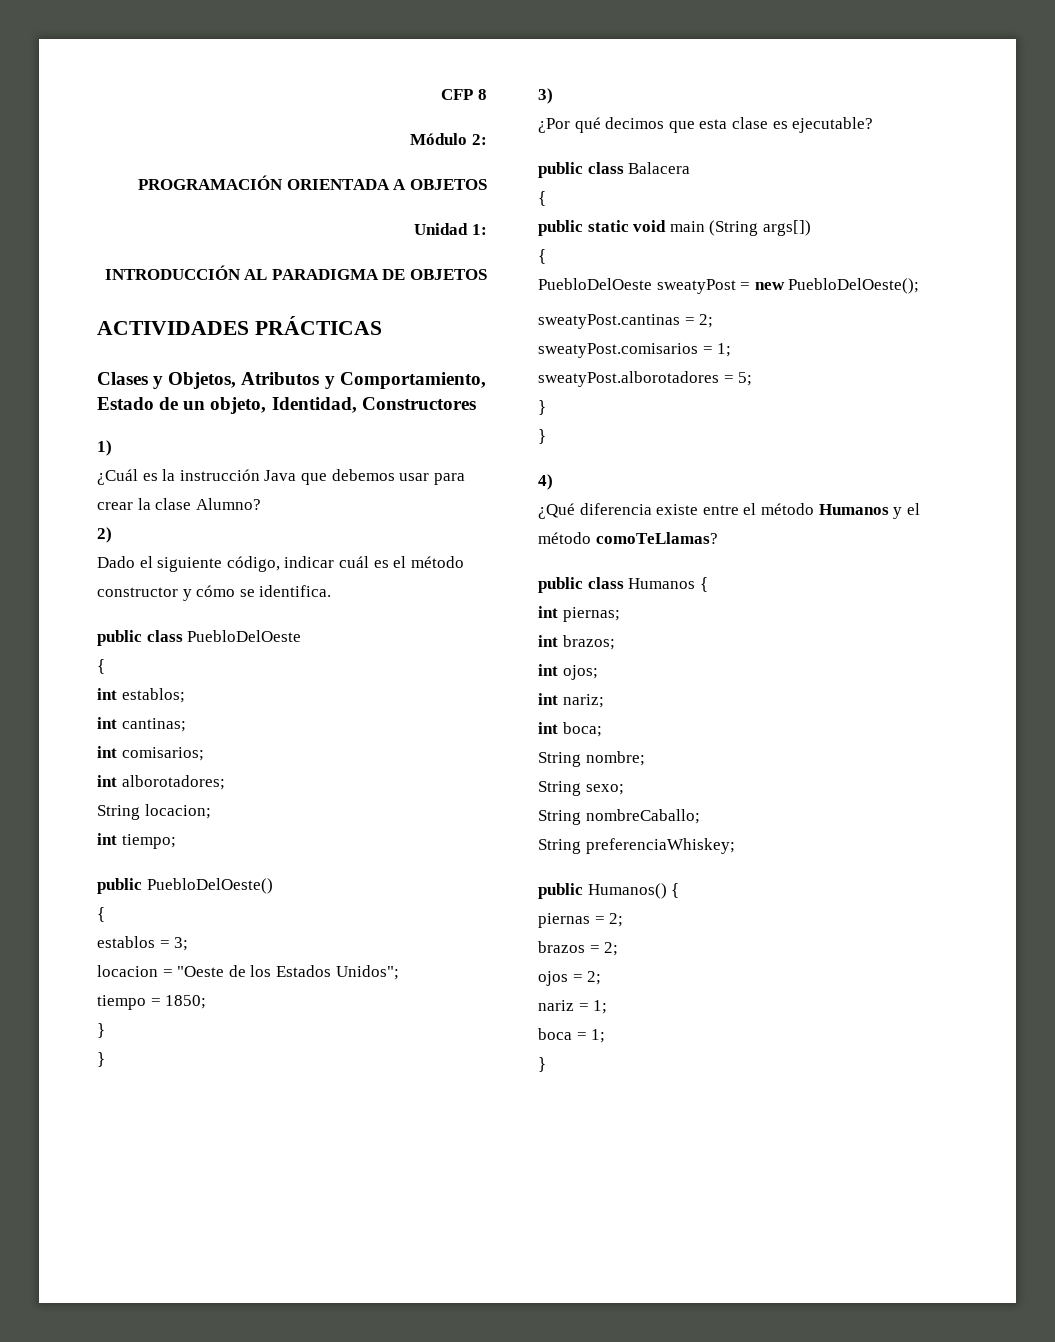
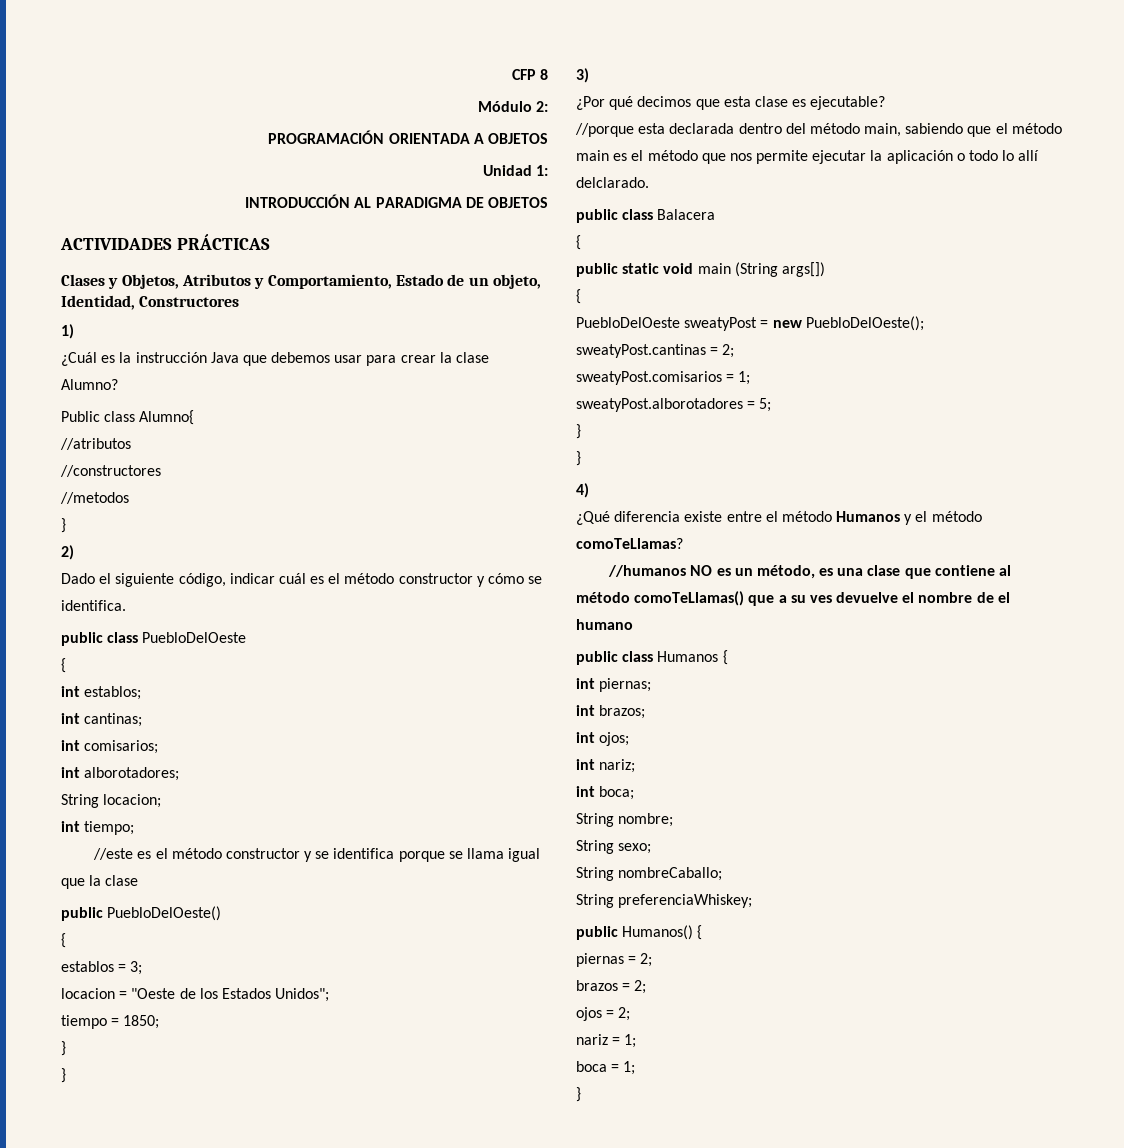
+ Public class Alumno{
+ //atributos
+ //constructores
+ //metodos
+ }
+ //este es el método constructor y se identifica porque se llama igual que la clase
+ //porque esta declarada dentro del método main, sabiendo que el método main es el método que nos permite ejecutar la aplicación o todo lo allí delclarado.
+ //humanos NO es un método, es una clase que contiene al método comoTeLlamas() que a su ves devuelve el nombre de el humano

